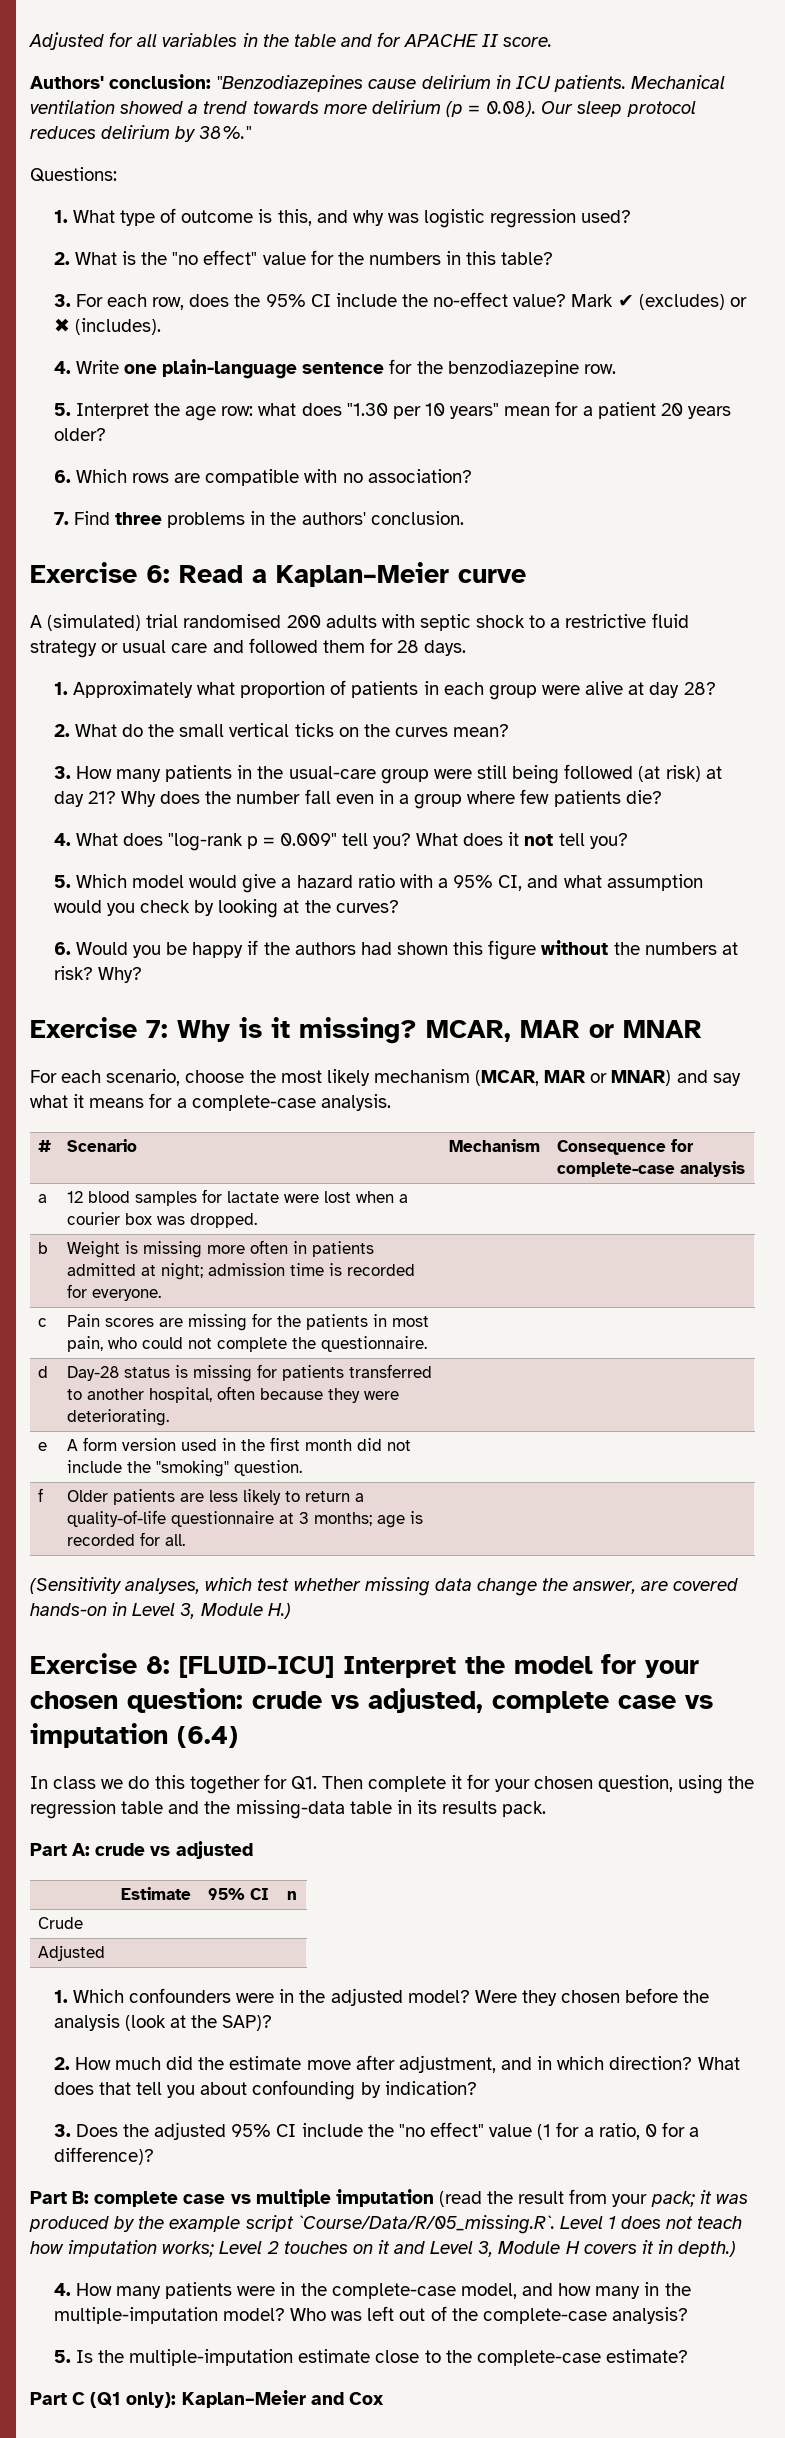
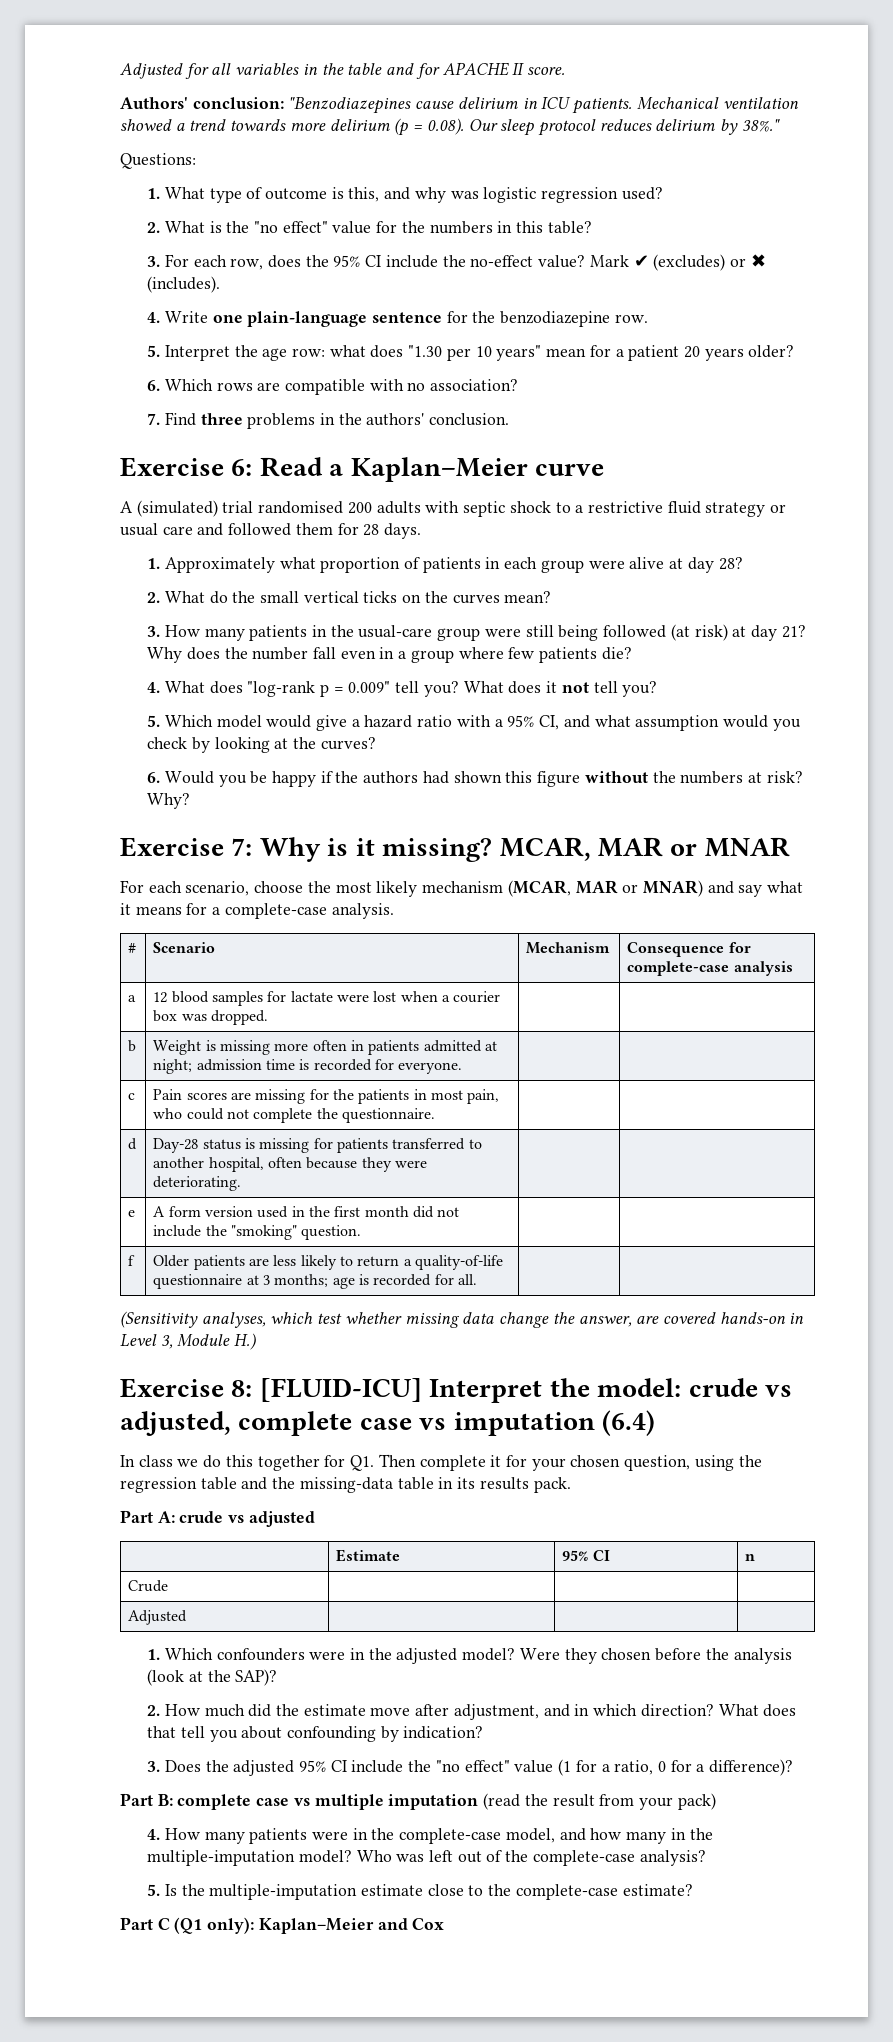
- Exercise 8: [FLUID-ICU] Interpret the model for your chosen question: crude vs adjusted, complete case vs imputation (6.4)
+ Exercise 8: [FLUID-ICU] Interpret the model: crude vs adjusted, complete case vs imputation (6.4)
- Part B: complete case vs multiple imputation (read the result from your pack; it was produced by the example script `Course/Data/R/05_missing.R`. Level 1 does not teach how imputation works; Level 2 touches on it and Level 3, Module H covers it in depth.)
+ Part B: complete case vs multiple imputation (read the result from your pack)

